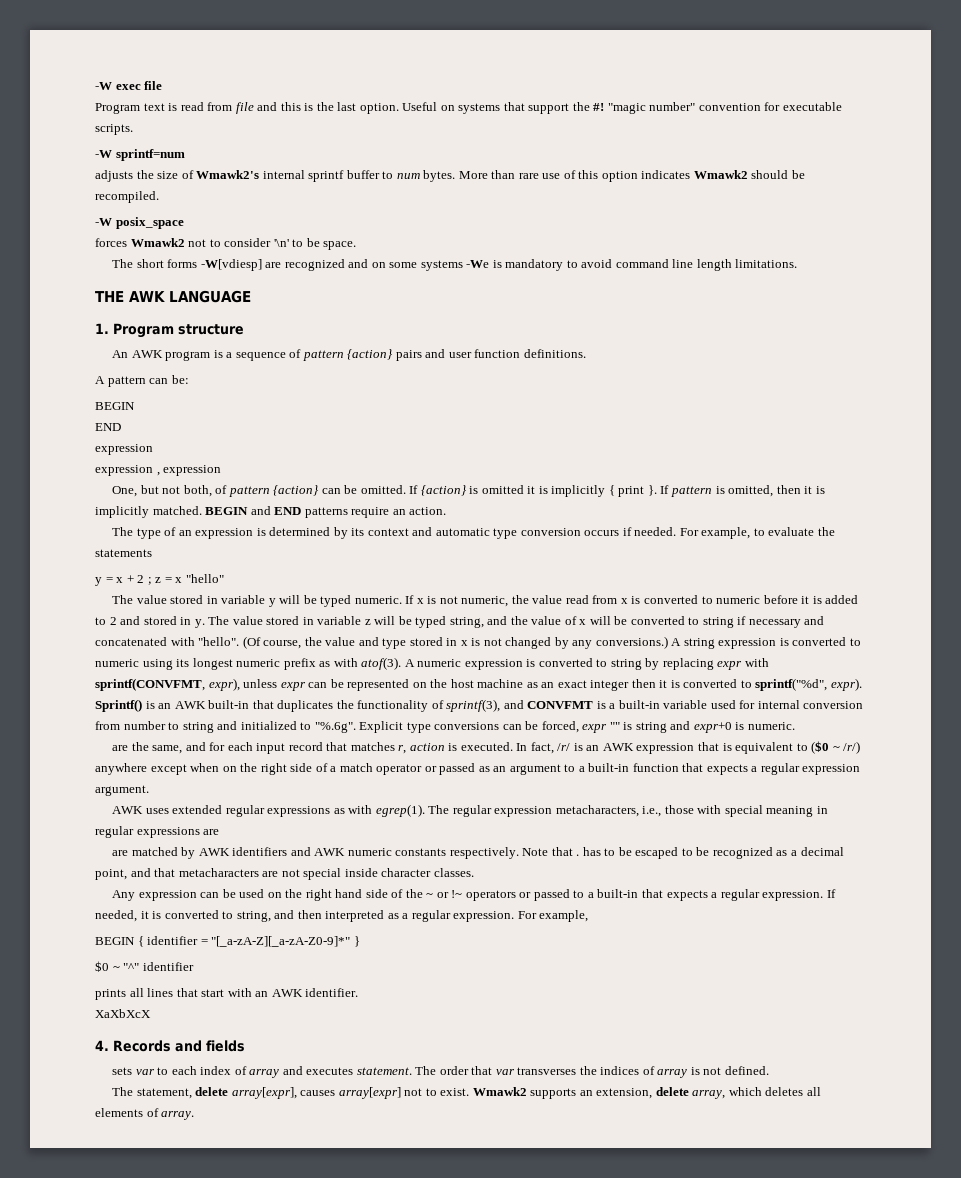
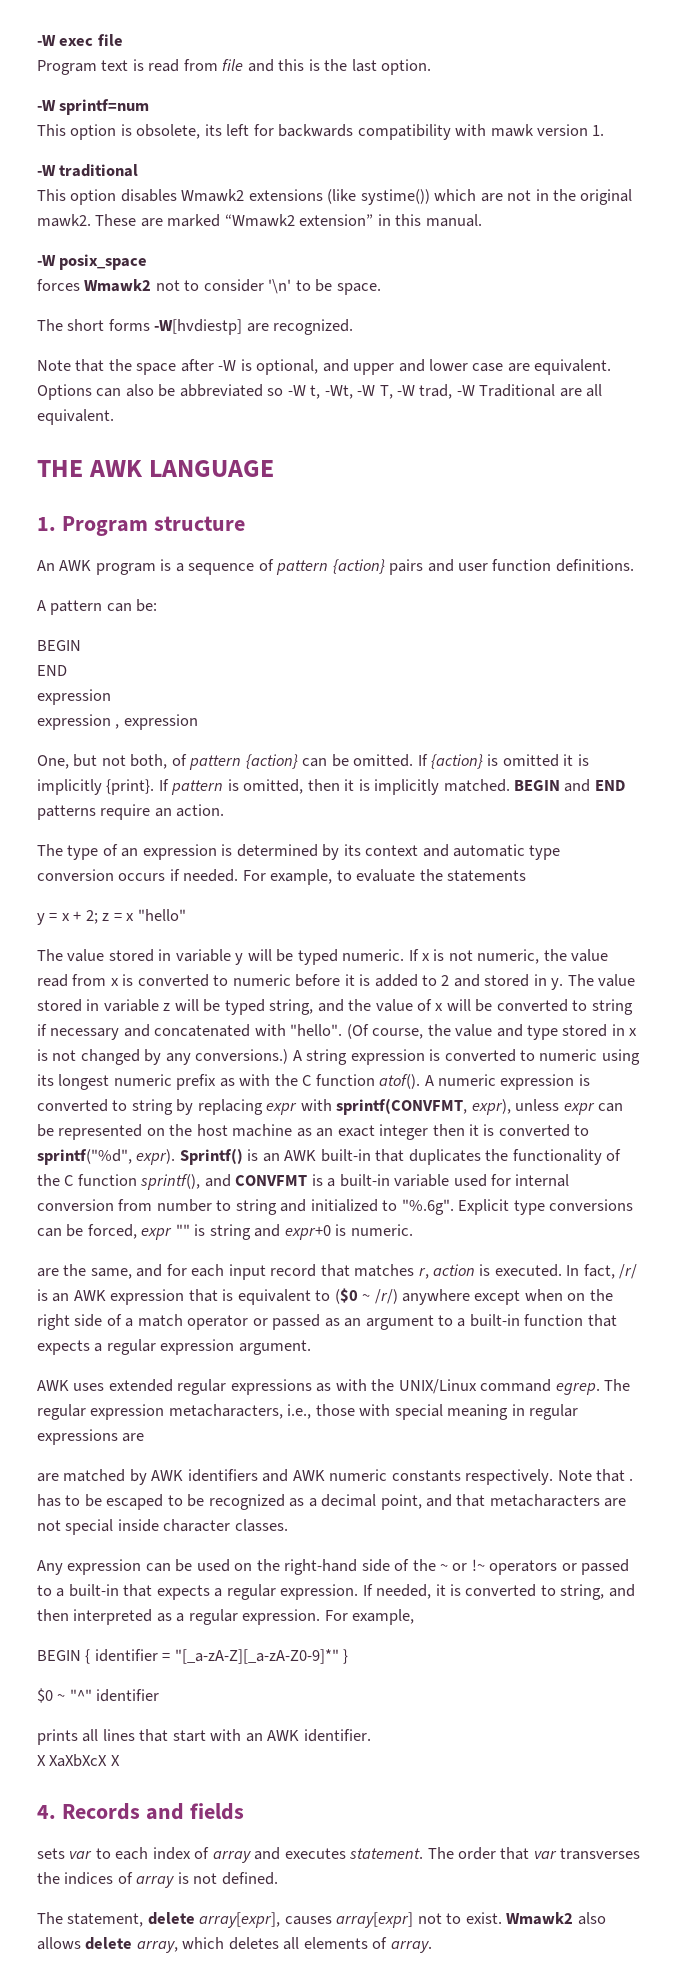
- Program text is read from file and this is the last option. Useful on systems that support the #! "magic number" convention for executable scripts.
+ Program text is read from file and this is the last option.
  -W sprintf=num
- adjusts the size of Wmawk2's internal sprintf buffer to num bytes. More than rare use of this option indicates Wmawk2 should be recompiled.
+ This option is obsolete, its left for backwards compatibility with mawk version 1.
+ -W traditional
+ This option disables Wmawk2 extensions (like systime()) which are not in the original mawk2. These are marked “Wmawk2 extension” in this manual.
- The short forms -W[vdiesp] are recognized and on some systems -We is mandatory to avoid command line length limitations.
+ The short forms -W[hvdiestp] are recognized.
+ Note that the space after -W is optional, and upper and lower case are equivalent. Options can also be abbreviated so -W t, -Wt, -W T, -W trad, -W Traditional are all equivalent.
- If {action} is omitted it is implicitly { print }.
+ If {action} is omitted it is implicitly {print}.
- y = x + 2 ; z = x "hello"
+ y = x + 2; z = x "hello"
- A string expression is converted to numeric using its longest numeric prefix as with atof(3).
+ A string expression is converted to numeric using its longest numeric prefix as with the C function atof().
- Sprintf() is an AWK built-in that duplicates the functionality of sprintf(3), and CONVFMT is a built-in variable used for internal conversion from number to string and initialized to "%.6g". Explicit type conversions can be forced, expr "" is string and expr+0 is numeric.
+ Sprintf() is an AWK built-in that duplicates the functionality of the C function sprintf(), and CONVFMT is a built-in variable used for internal conversion from number to string and initialized to "%.6g". Explicit type conversions can be forced, expr "" is string and expr+0 is numeric.
- AWK uses extended regular expressions as with egrep(1).
+ AWK uses extended regular expressions as with the UNIX/Linux command egrep.
- Any expression can be used on the right hand side of the ~ or !~ operators or passed to a built-in that expects a regular expression.
+ Any expression can be used on the right-hand side of the ~ or !~ operators or passed to a built-in that expects a regular expression.
- XaXbXcX
+ X XaXbXcX X
- Wmawk2 supports an extension, delete array, which deletes all elements of array.
+ Wmawk2 also allows delete array, which deletes all elements of array.

